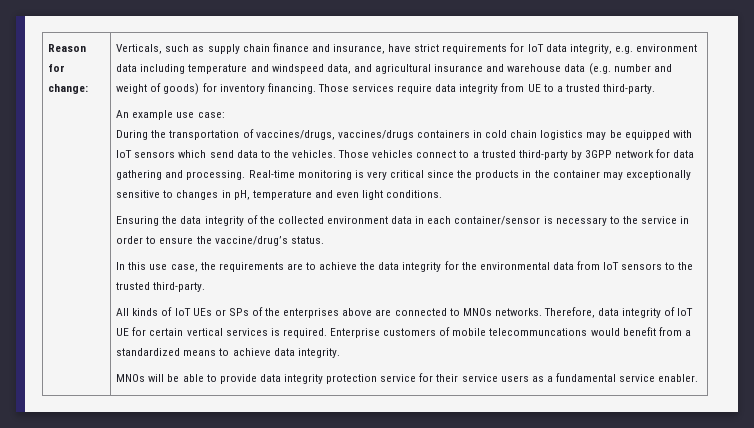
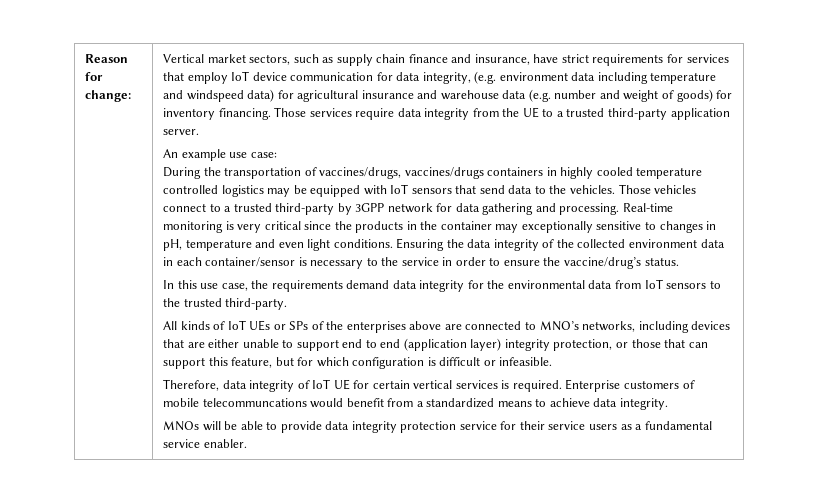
- Verticals, such as supply chain finance and insurance, have strict requirements for IoT data integrity, e.g. environment data including temperature and windspeed data, and agricultural insurance and warehouse data (e.g. number and weight of goods) for inventory financing.
+ Vertical market sectors, such as supply chain finance and insurance, have strict requirements for services that employ IoT device communication for data integrity, (e.g. environment data including temperature and windspeed data) for agricultural insurance and warehouse data (e.g. number and weight of goods) for inventory financing.
- Those services require data integrity from UE to a trusted third-party.
+ Those services require data integrity from the UE to a trusted third-party application server.
- During the transportation of vaccines/drugs, vaccines/drugs containers in cold chain logistics may be equipped with IoT sensors which send data to the vehicles.
+ During the transportation of vaccines/drugs, vaccines/drugs containers in highly cooled temperature controlled logistics may be equipped with IoT sensors that send data to the vehicles.
- Real-time monitoring is very critical since the products in the container may exceptionally sensitive to changes in pH, temperature and even light conditions.
- Ensuring the data integrity of the collected environment data in each container/sensor is necessary to the service in order to ensure the vaccine/drug’s status.
+ Real-time monitoring is very critical since the products in the container may exceptionally sensitive to changes in pH, temperature and even light conditions. Ensuring the data integrity of the collected environment data in each container/sensor is necessary to the service in order to ensure the vaccine/drug’s status.
- In this use case, the requirements are to achieve the data integrity for the environmental data from IoT sensors to the trusted third-party.
+ In this use case, the requirements demand data integrity for the environmental data from IoT sensors to the trusted third-party.
- All kinds of IoT UEs or SPs of the enterprises above are connected to MNOs networks. Therefore, data integrity of IoT UE for certain vertical services is required.
+ All kinds of IoT UEs or SPs of the enterprises above are connected to MNO’s networks, including devices that are either unable to support end to end (application layer) integrity protection, or those that can support this feature, but for which configuration is difficult or infeasible.
+ Therefore, data integrity of IoT UE for certain vertical services is required.

